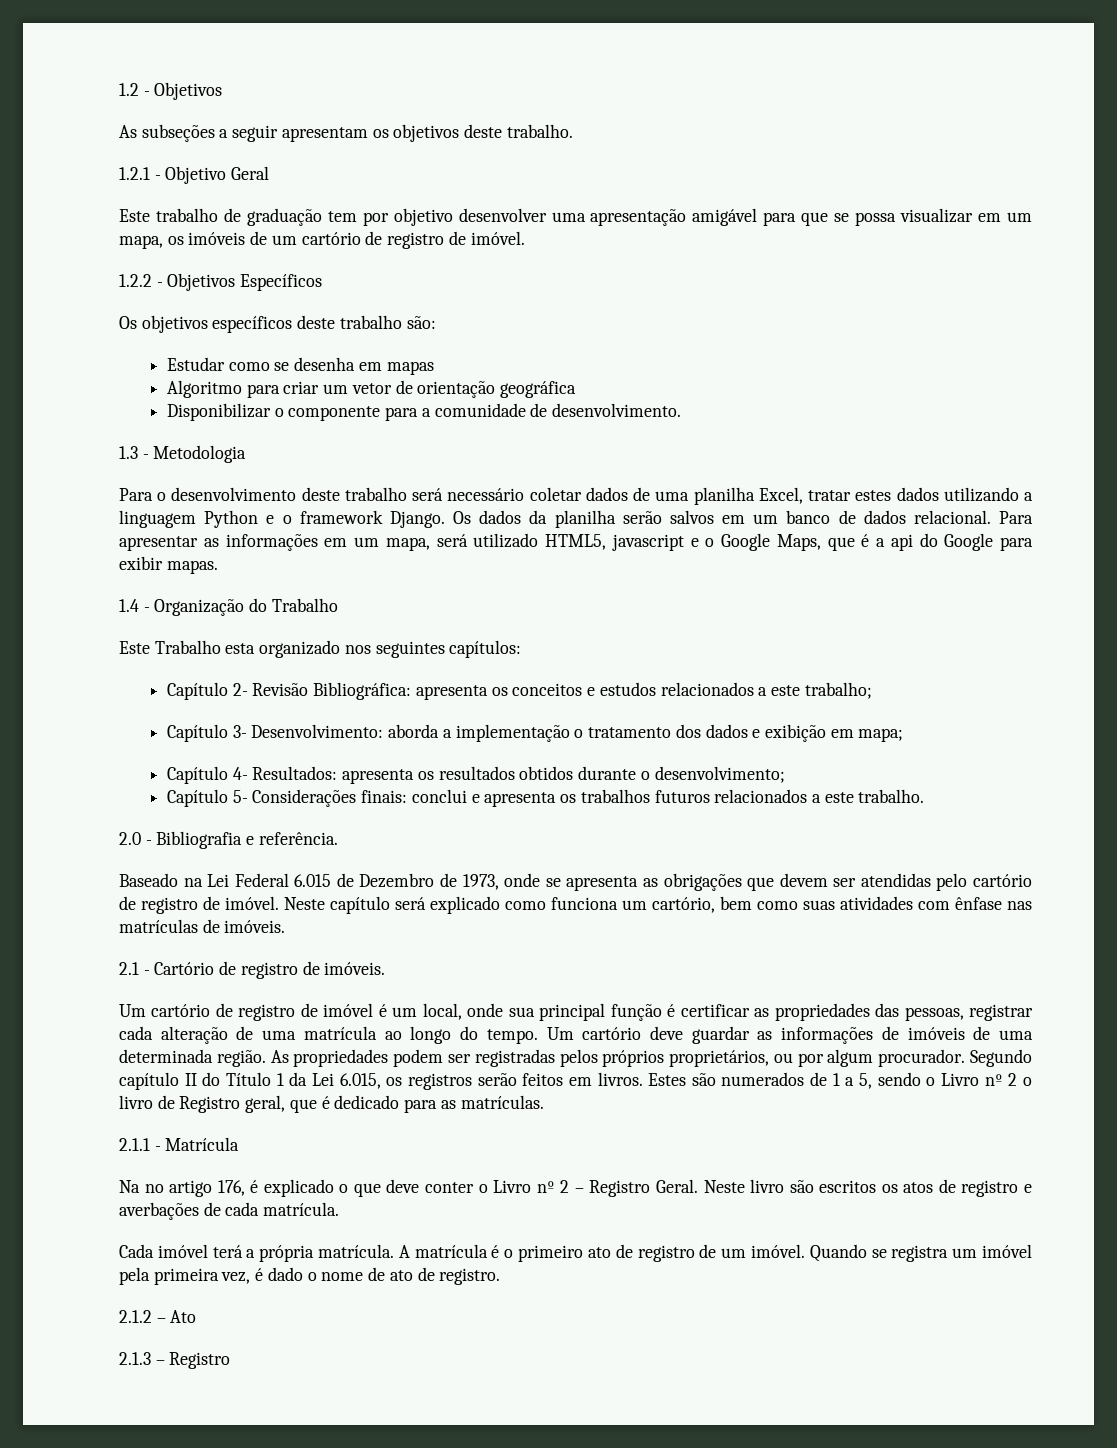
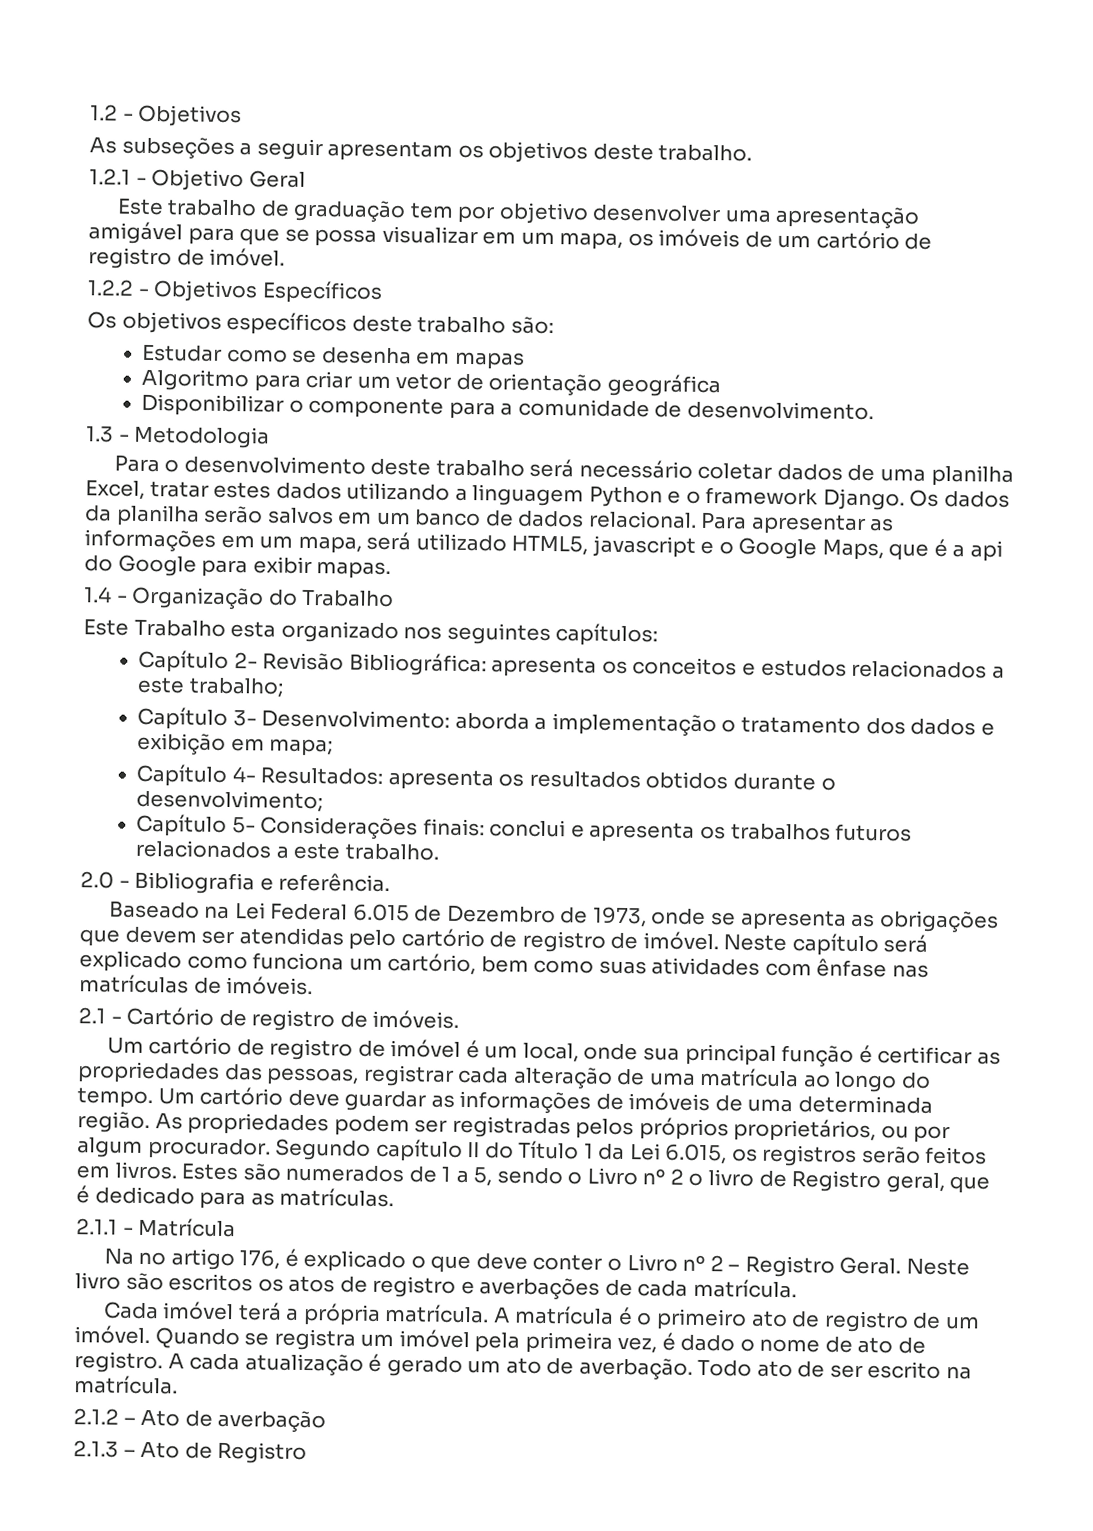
+ A cada atualização é gerado um ato de averbação. Todo ato de ser escrito na matrícula.
- 2.1.2 – Ato
+ 2.1.2 – Ato de averbação
- 2.1.3 – Registro
+ 2.1.3 – Ato de Registro

